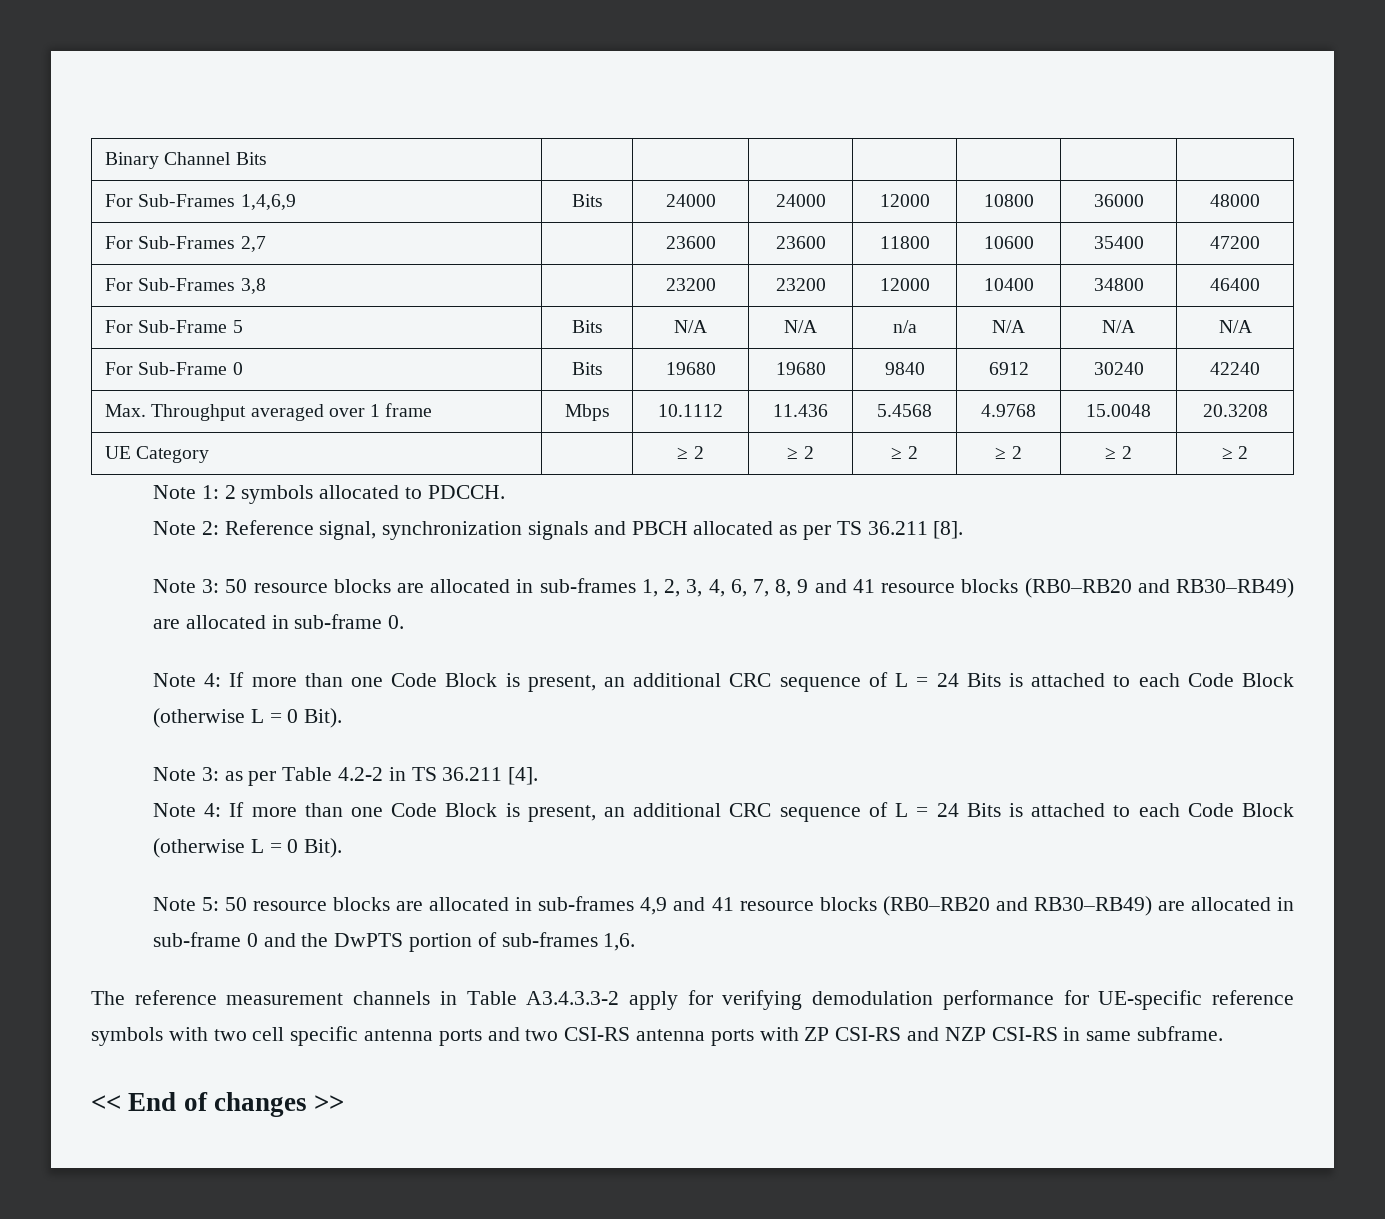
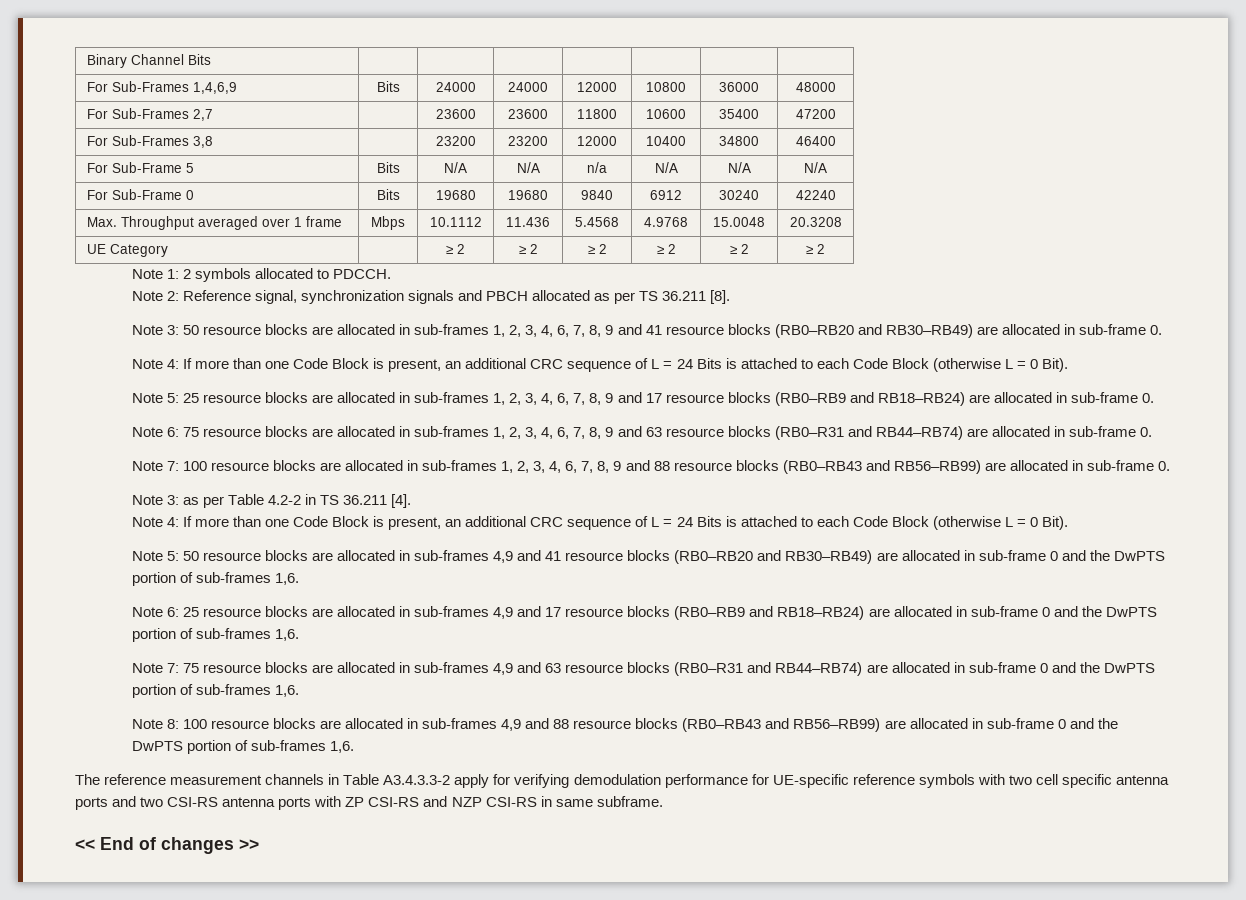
+ Note 5: 25 resource blocks are allocated in sub-frames 1, 2, 3, 4, 6, 7, 8, 9 and 17 resource blocks (RB0–RB9 and RB18–RB24) are allocated in sub-frame 0.
+ Note 6: 75 resource blocks are allocated in sub-frames 1, 2, 3, 4, 6, 7, 8, 9 and 63 resource blocks (RB0–R31 and RB44–RB74) are allocated in sub-frame 0.
+ Note 7: 100 resource blocks are allocated in sub-frames 1, 2, 3, 4, 6, 7, 8, 9 and 88 resource blocks (RB0–RB43 and RB56–RB99) are allocated in sub-frame 0.
+ Note 6: 25 resource blocks are allocated in sub-frames 4,9 and 17 resource blocks (RB0–RB9 and RB18–RB24) are allocated in sub-frame 0 and the DwPTS portion of sub-frames 1,6.
+ Note 7: 75 resource blocks are allocated in sub-frames 4,9 and 63 resource blocks (RB0–R31 and RB44–RB74) are allocated in sub-frame 0 and the DwPTS portion of sub-frames 1,6.
+ Note 8: 100 resource blocks are allocated in sub-frames 4,9 and 88 resource blocks (RB0–RB43 and RB56–RB99) are allocated in sub-frame 0 and the DwPTS portion of sub-frames 1,6.

